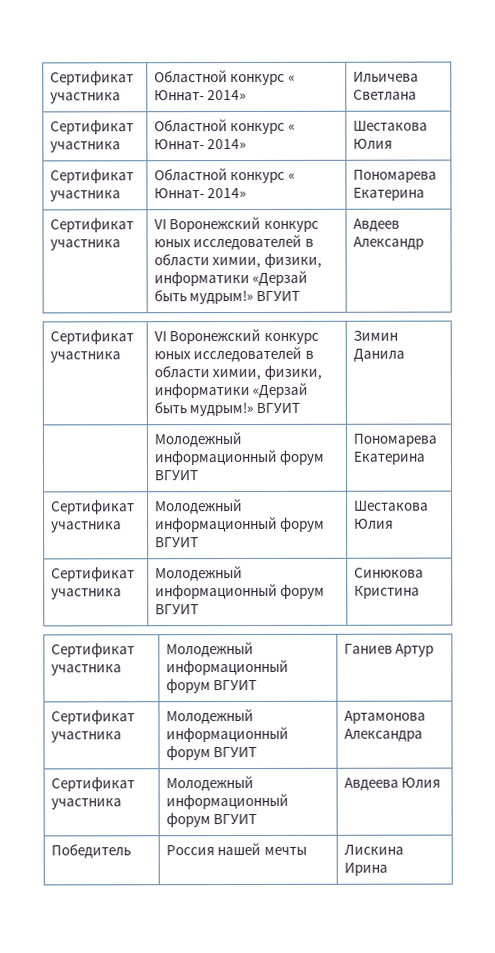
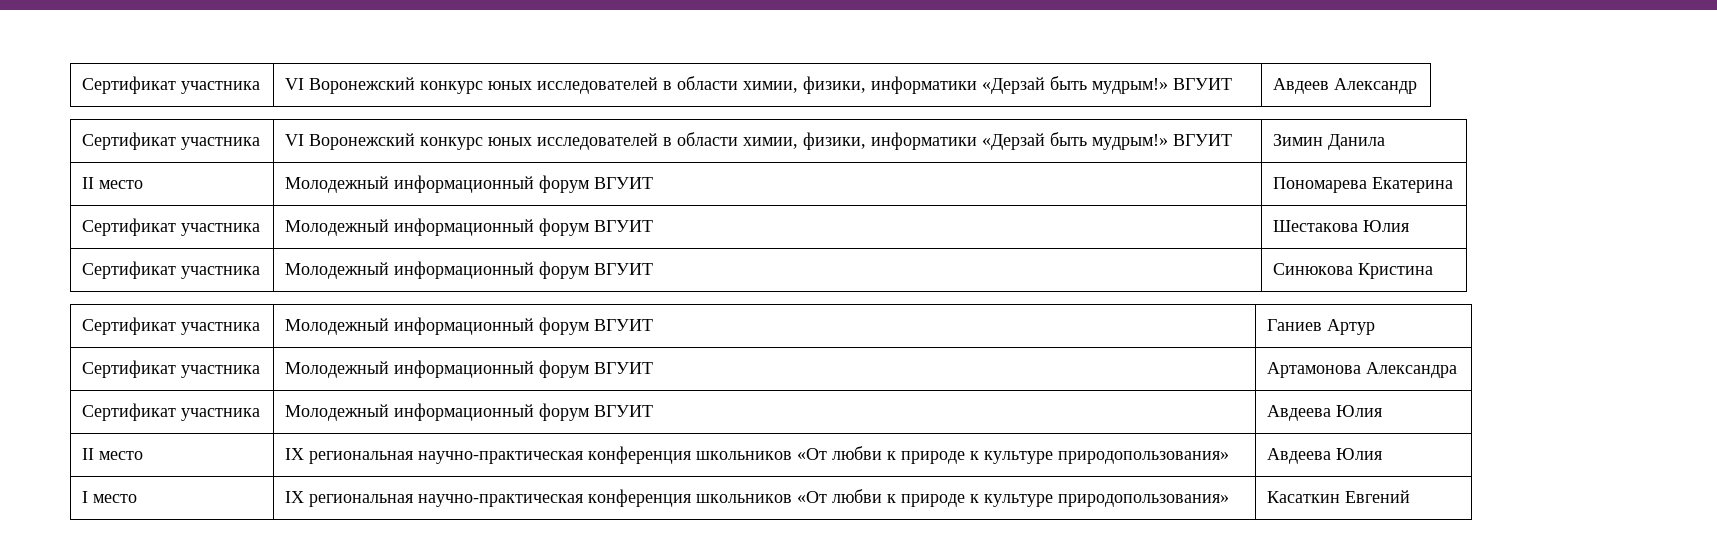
- Сертификат участника | Областной конкурс « Юннат- 2014» | Ильичева Светлана
- Сертификат участника | Областной конкурс « Юннат- 2014» | Шестакова Юлия
- Сертификат участника | Областной конкурс « Юннат- 2014» | Пономарева Екатерина
- | Молодежный информационный форум ВГУИТ | Пономарева Екатерина
+ II место | Молодежный информационный форум ВГУИТ | Пономарева Екатерина
- Победитель | Россия нашей мечты | Лискина Ирина
+ II место | IX региональная научно-практическая конференция школьников «От любви к природе к культуре природопользования» | Авдеева Юлия
+ I место | IX региональная научно-практическая конференция школьников «От любви к природе к культуре природопользования» | Касаткин Евгений

